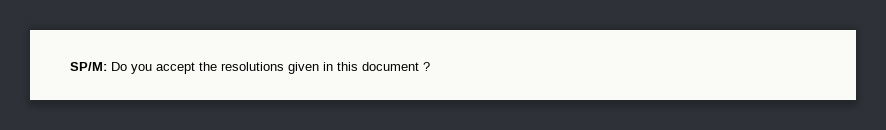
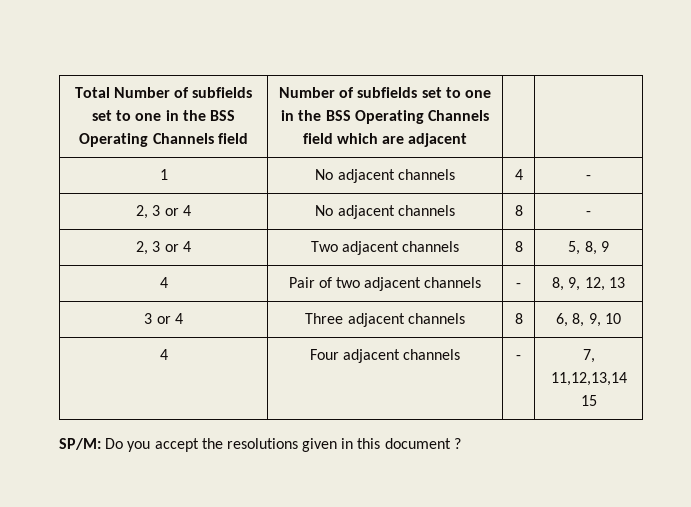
+ Total Number of subfields set to one in the BSS Operating Channels field | Number of subfields set to one in the BSS Operating Channels field which are adjacent | |
+ 1 | No adjacent channels | 4 | -
+ 2, 3 or 4 | No adjacent channels | 8 | -
+ 2, 3 or 4 | Two adjacent channels | 8 | 5, 8, 9
+ 4 | Pair of two adjacent channels | - | 8, 9, 12, 13
+ 3 or 4 | Three adjacent channels | 8 | 6, 8, 9, 10
+ 4 | Four adjacent channels | - | 7, 11,12,13,14 15

